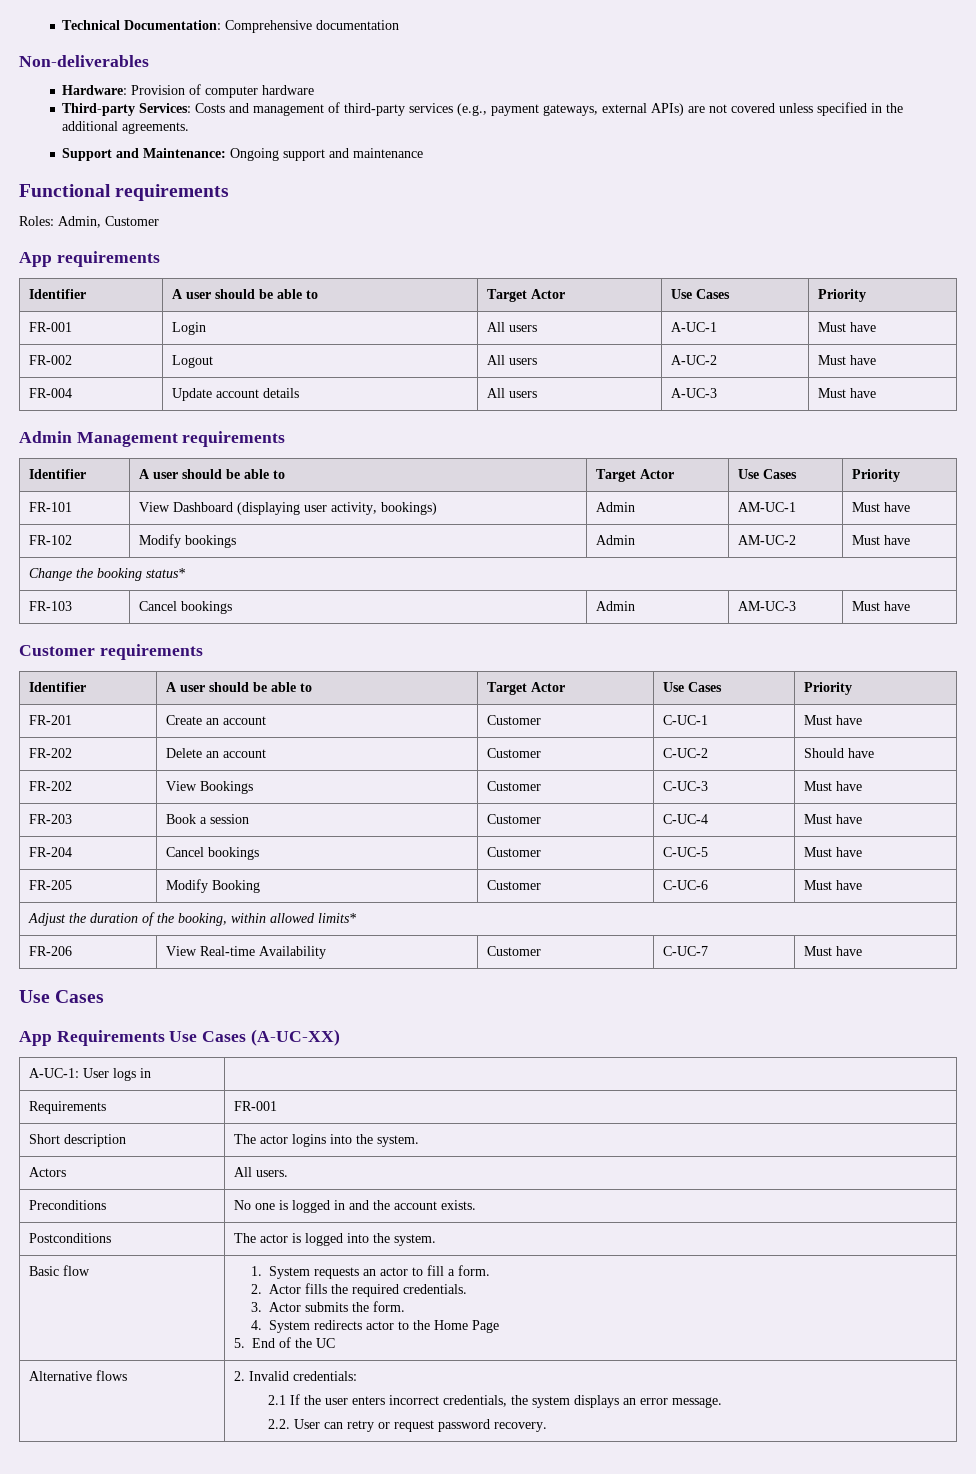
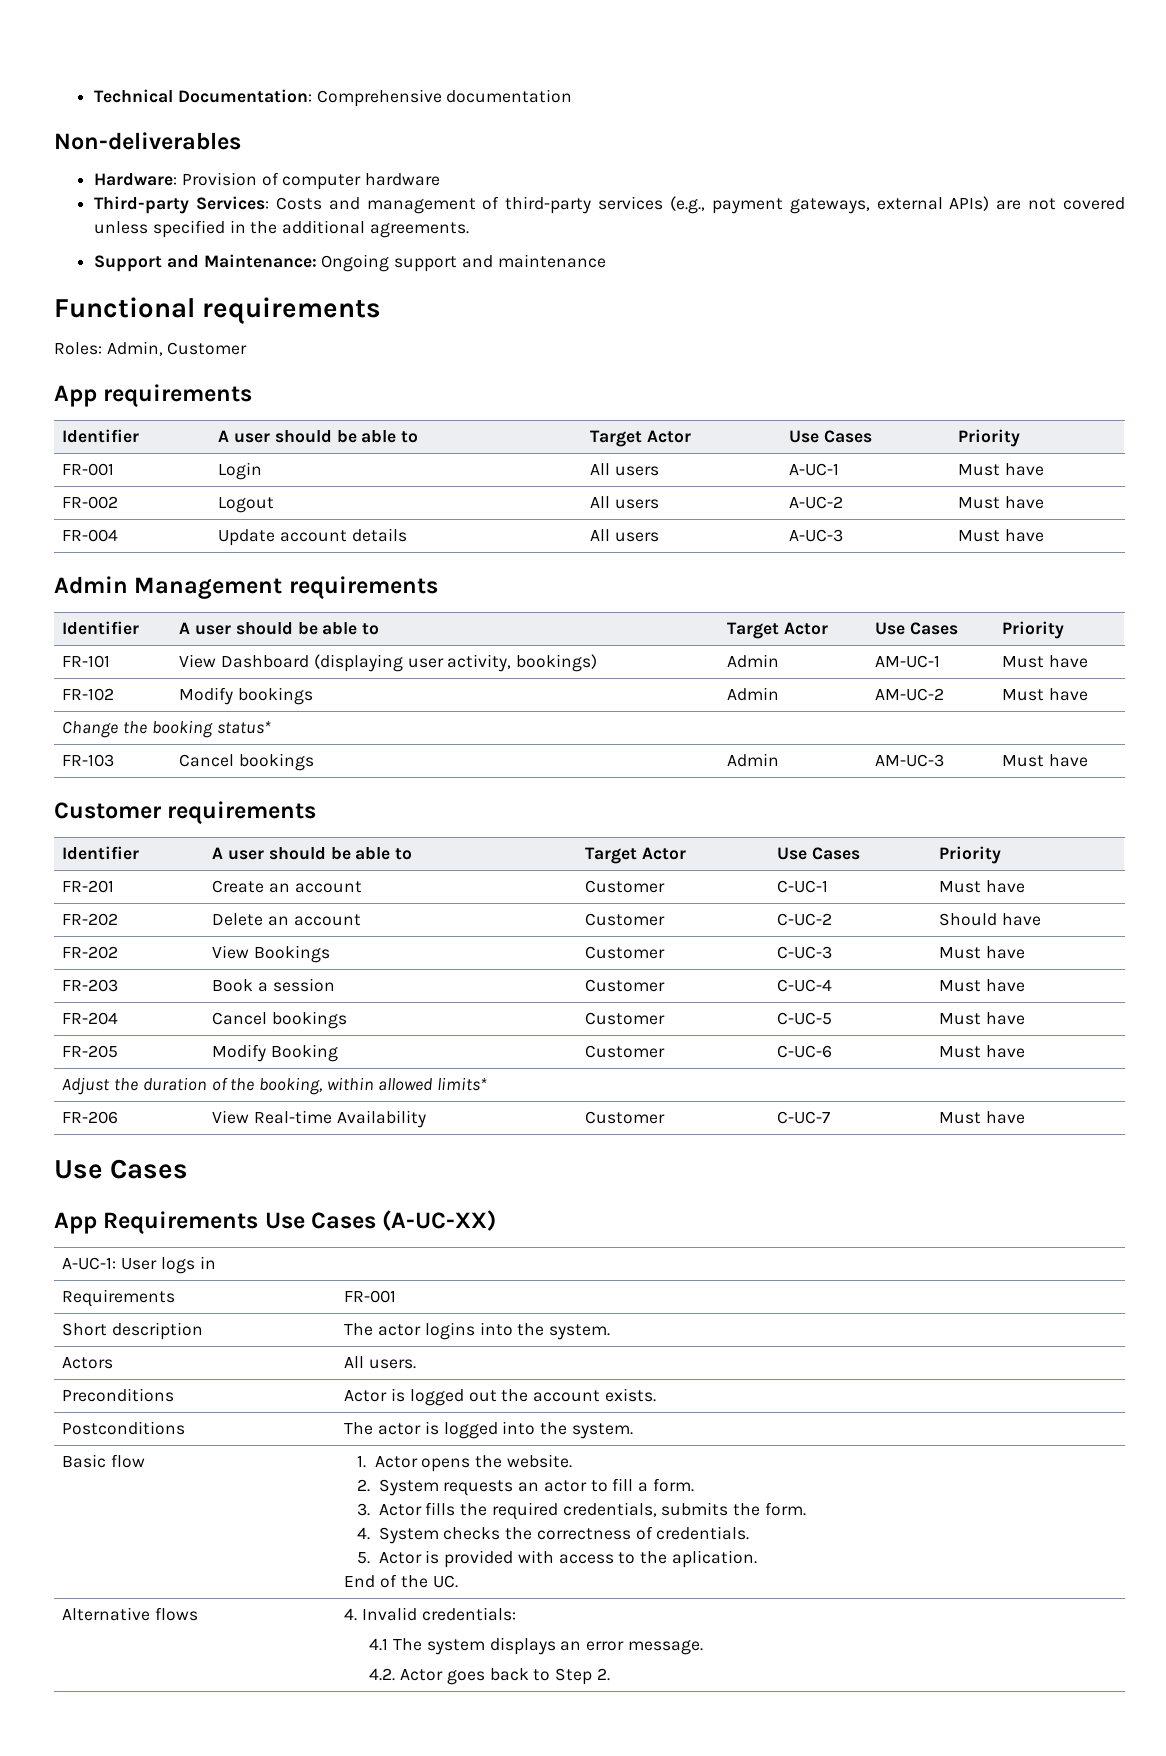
- Preconditions | No one is logged in and the account exists.
+ Preconditions | Actor is logged out the account exists.
- 1. System requests an actor to fill a form.
+ 1. Actor opens the website.
+ 2. System requests an actor to fill a form.
- 2. Actor fills the required credentials.
- 3. Actor submits the form.
+ 3. Actor fills the required credentials, submits the form.
- 4. System redirects actor to the Home Page
- 5. End of the UC
+ 4. System checks the correctness of credentials.
+ 5. Actor is provided with access to the aplication.
+ End of the UC.
- Alternative flows | 2. Invalid credentials:
- 2.1 If the user enters incorrect credentials, the system displays an error message.
- 2.2. User can retry or request password recovery.
+ Alternative flows | 4. Invalid credentials:
+ 4.1 The system displays an error message.
+ 4.2. Actor goes back to Step 2.

